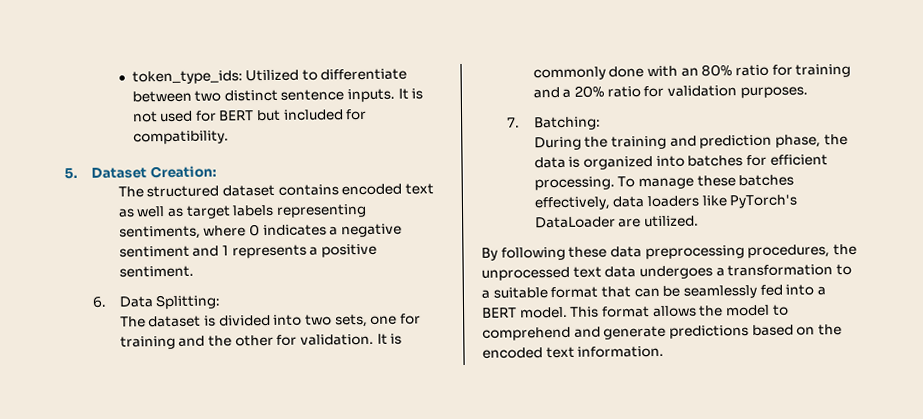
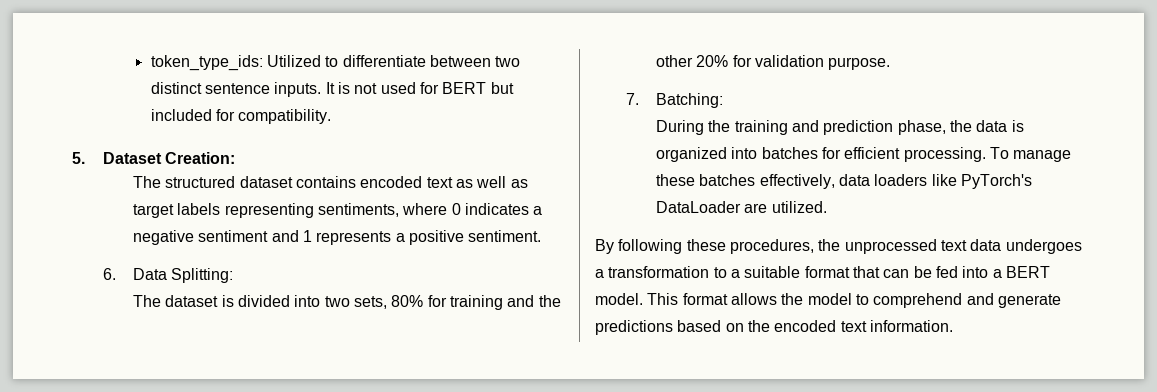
- The dataset is divided into two sets, one for training and the other for validation. It is commonly done with an 80% ratio for training and a 20% ratio for validation purposes.
+ The dataset is divided into two sets, 80% for training and the other 20% for validation purpose.
- By following these data preprocessing procedures, the unprocessed text data undergoes a transformation to a suitable format that can be seamlessly fed into a BERT model.
+ By following these procedures, the unprocessed text data undergoes a transformation to a suitable format that can be fed into a BERT model.

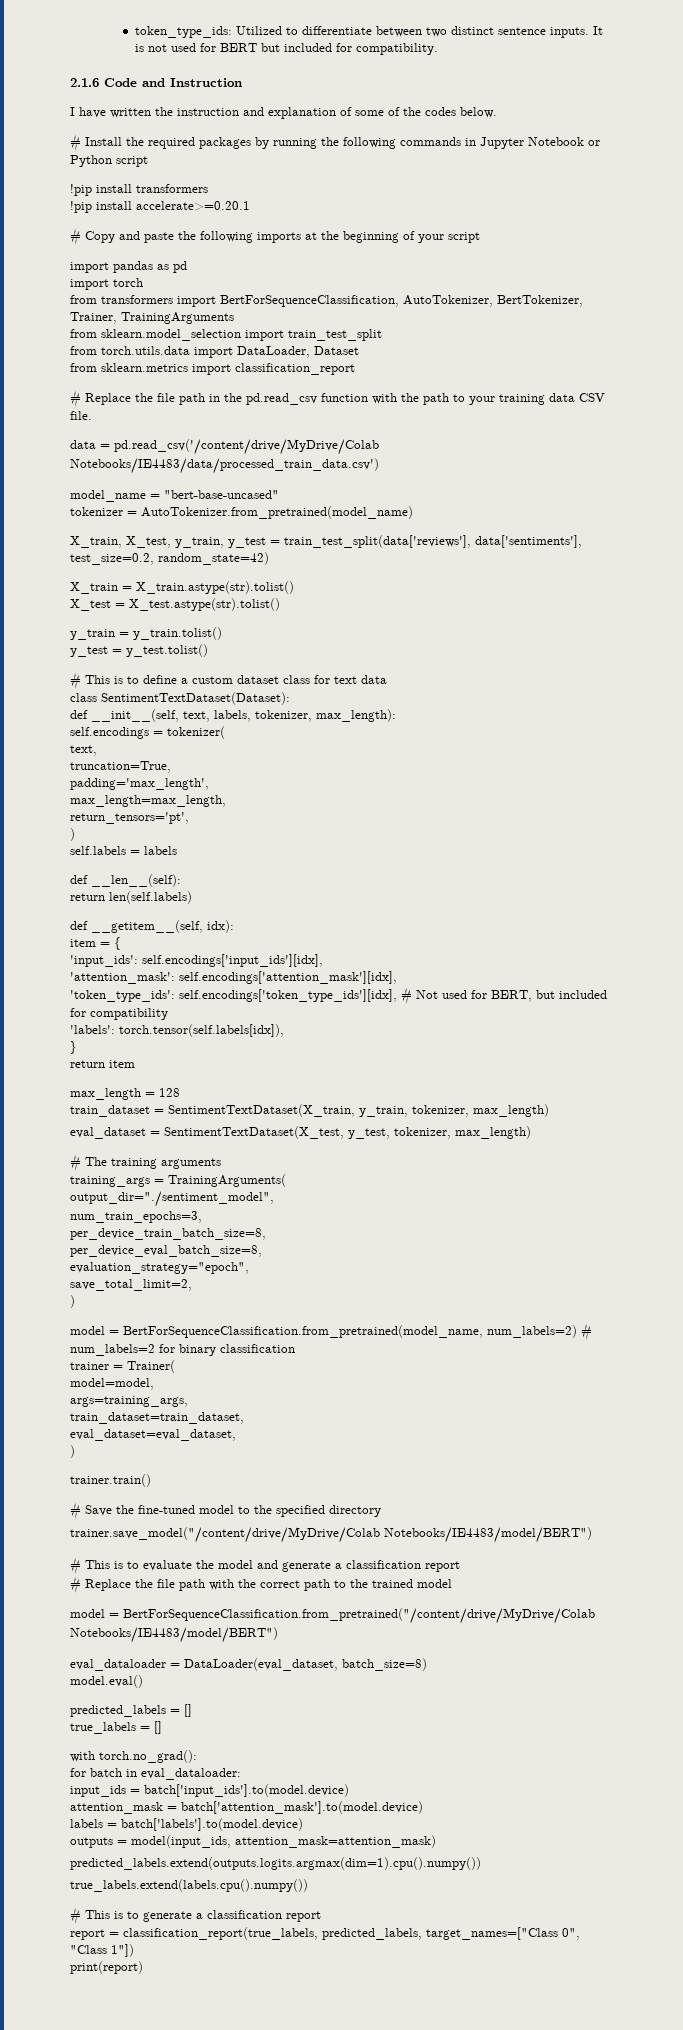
- 5. Dataset Creation:
- The structured dataset contains encoded text as well as target labels representing sentiments, where 0 indicates a negative sentiment and 1 represents a positive sentiment.
- 6. Data Splitting:
- The dataset is divided into two sets, 80% for training and the other 20% for validation purpose.
- 7. Batching:
- During the training and prediction phase, the data is organized into batches for efficient processing. To manage these batches effectively, data loaders like PyTorch's DataLoader are utilized.
- By following these procedures, the unprocessed text data undergoes a transformation to a suitable format that can be fed into a BERT model. This format allows the model to comprehend and generate predictions based on the encoded text information.
+ 2.1.6 Code and Instruction
+ I have written the instruction and explanation of some of the codes below.
+ # Install the required packages by running the following commands in Jupyter Notebook or Python script
+ !pip install transformers
+ !pip install accelerate>=0.20.1
+ # Copy and paste the following imports at the beginning of your script
+ import pandas as pd
+ import torch
+ from transformers import BertForSequenceClassification, AutoTokenizer, BertTokenizer, Trainer, TrainingArguments
+ from sklearn.model_selection import train_test_split
+ from torch.utils.data import DataLoader, Dataset
+ from sklearn.metrics import classification_report
+ # Replace the file path in the pd.read_csv function with the path to your training data CSV file.
+ data = pd.read_csv('/content/drive/MyDrive/Colab Notebooks/IE4483/data/processed_train_data.csv')
+ model_name = "bert-base-uncased"
+ tokenizer = AutoTokenizer.from_pretrained(model_name)
+ X_train, X_test, y_train, y_test = train_test_split(data['reviews'], data['sentiments'], test_size=0.2, random_state=42)
+ X_train = X_train.astype(str).tolist()
+ X_test = X_test.astype(str).tolist()
+ y_train = y_train.tolist()
+ y_test = y_test.tolist()
+ # This is to define a custom dataset class for text data
+ class SentimentTextDataset(Dataset):
+ def __init__(self, text, labels, tokenizer, max_length):
+ self.encodings = tokenizer(
+ text,
+ truncation=True,
+ padding='max_length',
+ max_length=max_length,
+ return_tensors='pt',
+ )
+ self.labels = labels
+ def __len__(self):
+ return len(self.labels)
+ def __getitem__(self, idx):
+ item = {
+ 'input_ids': self.encodings['input_ids'][idx],
+ 'attention_mask': self.encodings['attention_mask'][idx],
+ 'token_type_ids': self.encodings['token_type_ids'][idx], # Not used for BERT, but included for compatibility
+ 'labels': torch.tensor(self.labels[idx]),
+ }
+ return item
+ max_length = 128
+ train_dataset = SentimentTextDataset(X_train, y_train, tokenizer, max_length)
+ eval_dataset = SentimentTextDataset(X_test, y_test, tokenizer, max_length)
+ # The training arguments
+ training_args = TrainingArguments(
+ output_dir="./sentiment_model",
+ num_train_epochs=3,
+ per_device_train_batch_size=8,
+ per_device_eval_batch_size=8,
+ evaluation_strategy="epoch",
+ save_total_limit=2,
+ )
+ model = BertForSequenceClassification.from_pretrained(model_name, num_labels=2) # num_labels=2 for binary classification
+ trainer = Trainer(
+ model=model,
+ args=training_args,
+ train_dataset=train_dataset,
+ eval_dataset=eval_dataset,
+ )
+ trainer.train()
+ # Save the fine-tuned model to the specified directory
+ trainer.save_model("/content/drive/MyDrive/Colab Notebooks/IE4483/model/BERT")
+ # This is to evaluate the model and generate a classification report
+ # Replace the file path with the correct path to the trained model
+ model = BertForSequenceClassification.from_pretrained("/content/drive/MyDrive/Colab Notebooks/IE4483/model/BERT")
+ eval_dataloader = DataLoader(eval_dataset, batch_size=8)
+ model.eval()
+ predicted_labels = []
+ true_labels = []
+ with torch.no_grad():
+ for batch in eval_dataloader:
+ input_ids = batch['input_ids'].to(model.device)
+ attention_mask = batch['attention_mask'].to(model.device)
+ labels = batch['labels'].to(model.device)
+ outputs = model(input_ids, attention_mask=attention_mask)
+ predicted_labels.extend(outputs.logits.argmax(dim=1).cpu().numpy())
+ true_labels.extend(labels.cpu().numpy())
+ # This is to generate a classification report
+ report = classification_report(true_labels, predicted_labels, target_names=["Class 0", "Class 1"])
+ print(report)

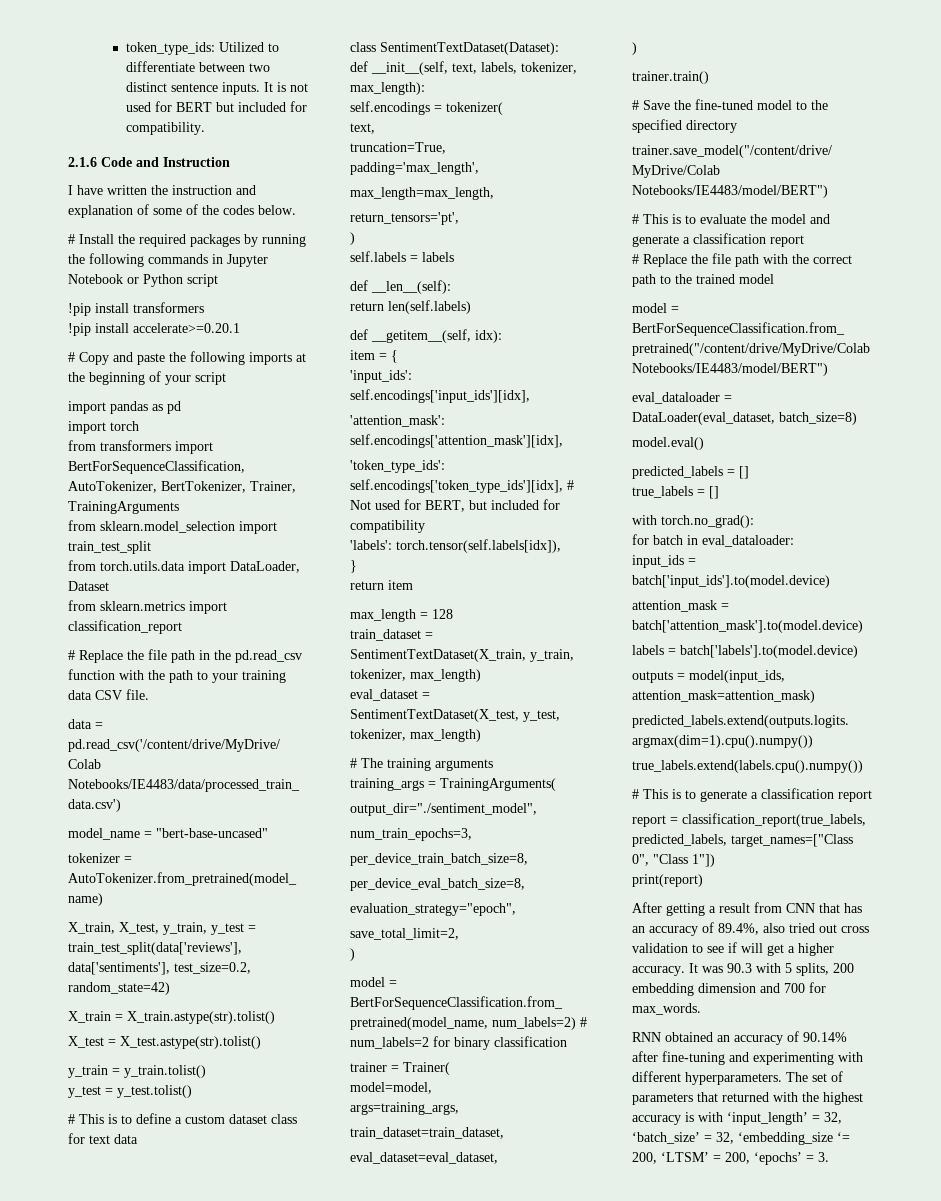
+ After getting a result from CNN that has an accuracy of 89.4%, also tried out cross validation to see if will get a higher accuracy. It was 90.3 with 5 splits, 200 embedding dimension and 700 for max_words.
+ RNN obtained an accuracy of 90.14% after fine-tuning and experimenting with different hyperparameters. The set of parameters that returned with the highest accuracy is with ‘input_length’ = 32, ‘batch_size’ = 32, ‘embedding_size ‘= 200, ‘LTSM’ = 200, ‘epochs’ = 3.

